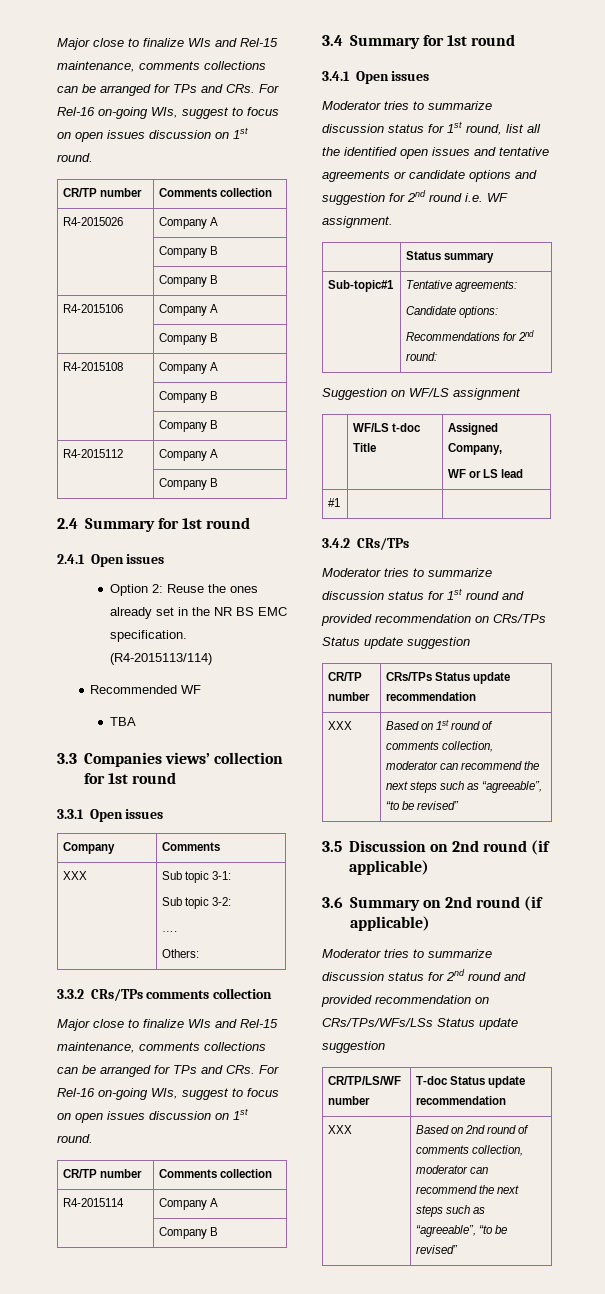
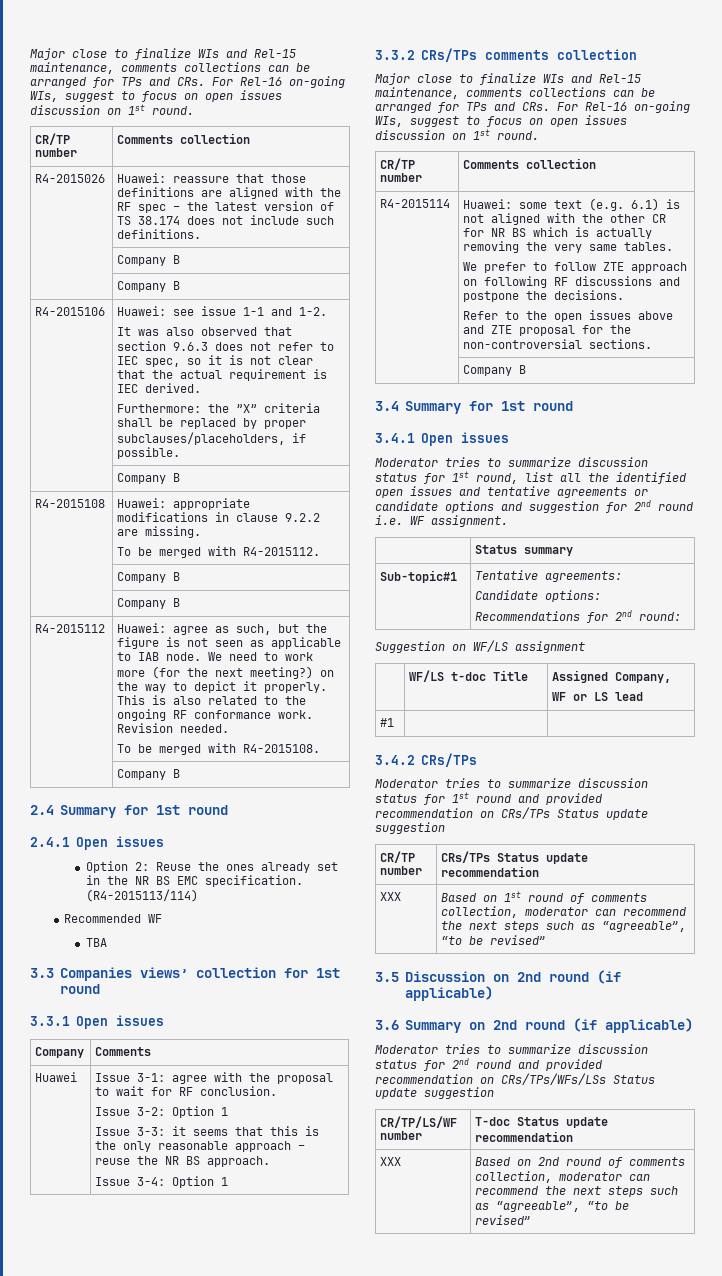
- R4-2015026 | Company A
+ R4-2015026 | Huawei: reassure that those definitions are aligned with the RF spec – the latest version of TS 38.174 does not include such definitions.
- R4-2015106 | Company A
+ R4-2015106 | Huawei: see issue 1-1 and 1-2.
+ It was also observed that section 9.6.3 does not refer to IEC spec, so it is not clear that the actual requirement is IEC derived.
+ Furthermore: the ”X” criteria shall be replaced by proper subclauses/placeholders, if possible.
  | Company B
- R4-2015108 | Company A
+ R4-2015108 | Huawei: appropriate modifications in clause 9.2.2 are missing.
+ To be merged with R4-2015112.
- R4-2015112 | Company A
+ R4-2015112 | Huawei: agree as such, but the figure is not seen as applicable to IAB node. We need to work more (for the next meeting?) on the way to depict it properly. This is also related to the ongoing RF conformance work. Revision needed.
+ To be merged with R4-2015108.
- XXX | Sub topic 3-1:
- Sub topic 3-2:
- ….
- Others:
+ Huawei | Issue 3-1: agree with the proposal to wait for RF conclusion.
+ Issue 3-2: Option 1
+ Issue 3-3: it seems that this is the only reasonable approach – reuse the NR BS approach.
+ Issue 3-4: Option 1
- R4-2015114 | Company A
+ R4-2015114 | Huawei: some text (e.g. 6.1) is not aligned with the other CR for NR BS which is actually removing the very same tables.
+ We prefer to follow ZTE approach on following RF discussions and postpone the decisions.
+ Refer to the open issues above and ZTE proposal for the non-controversial sections.

